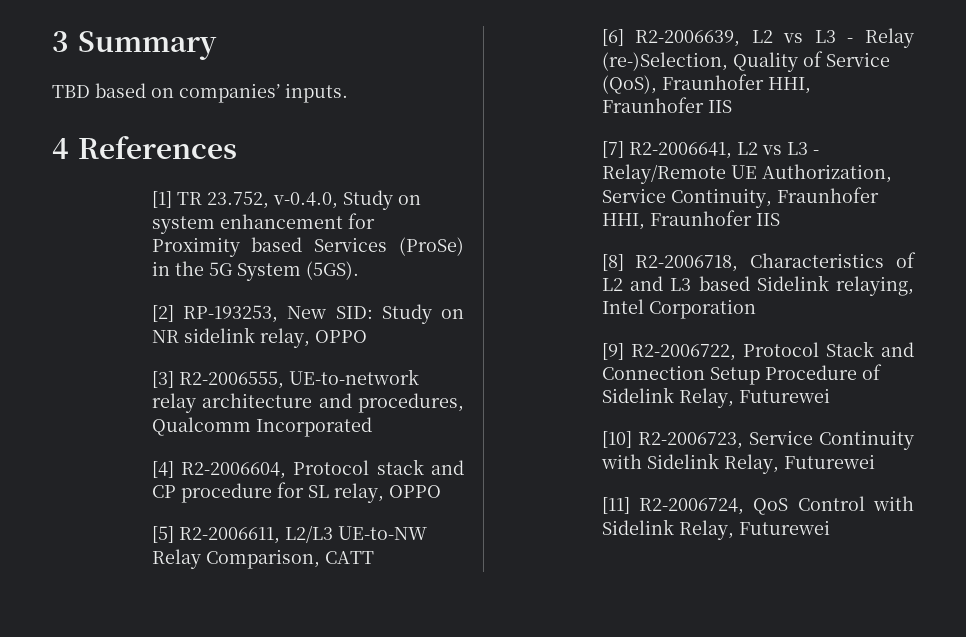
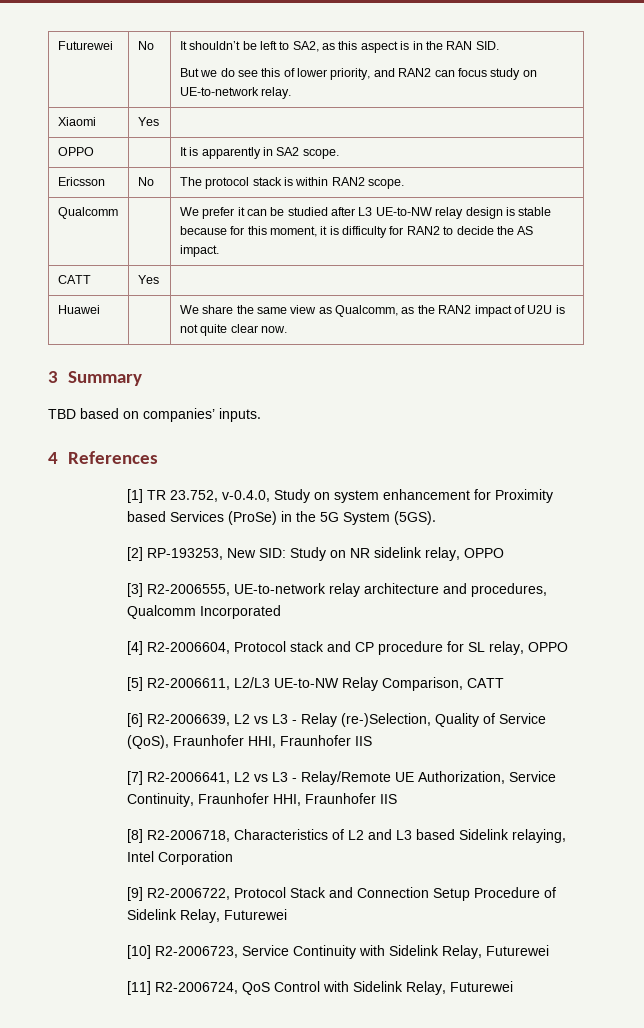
+ Futurewei | No | It shouldn’t be left to SA2, as this aspect is in the RAN SID.
+ But we do see this of lower priority, and RAN2 can focus study on UE-to-network relay.
+ Xiaomi | Yes |
+ OPPO | | It is apparently in SA2 scope.
+ Ericsson | No | The protocol stack is within RAN2 scope.
+ Qualcomm | | We prefer it can be studied after L3 UE-to-NW relay design is stable because for this moment, it is difficulty for RAN2 to decide the AS impact.
+ CATT | Yes |
+ Huawei | | We share the same view as Qualcomm, as the RAN2 impact of U2U is not quite clear now.

